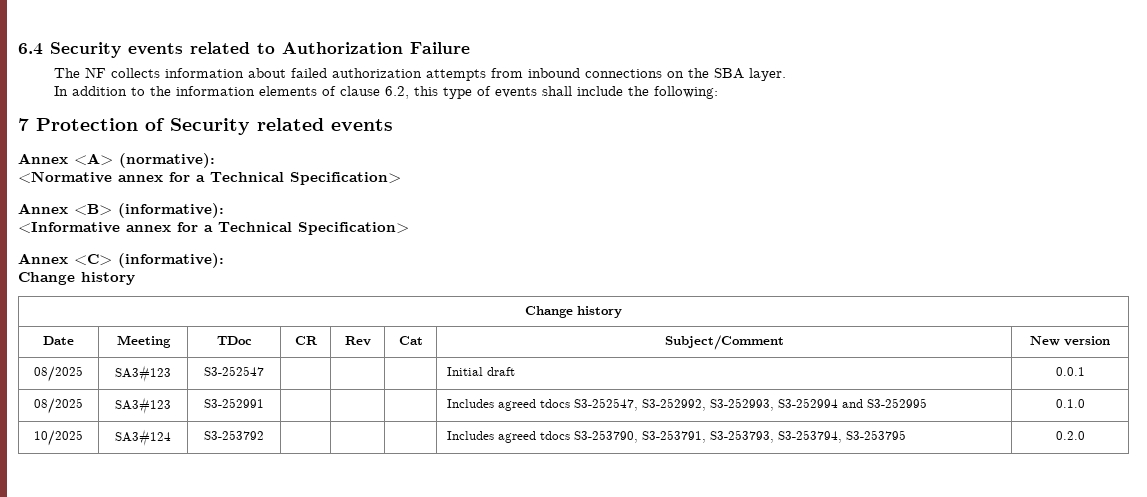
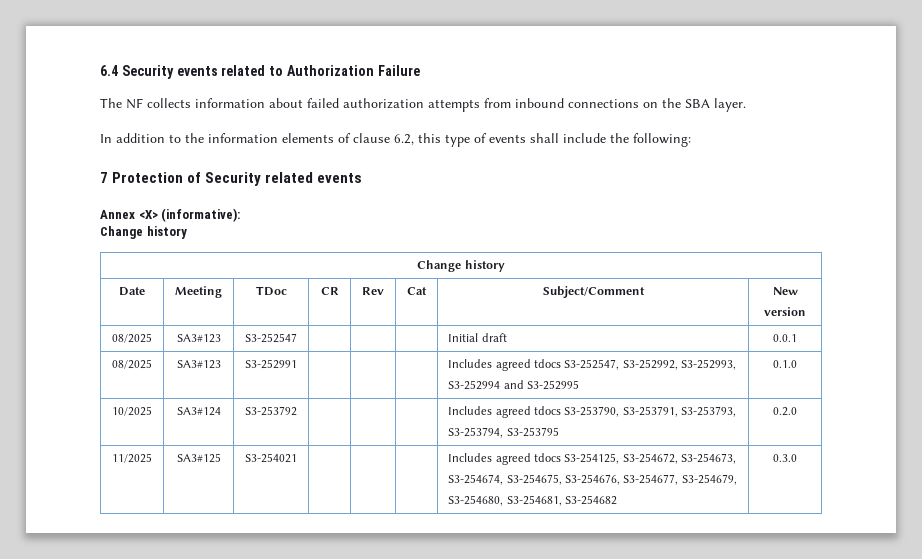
- Annex <A> (normative):
- <Normative annex for a Technical Specification>
- Annex <B> (informative):
- <Informative annex for a Technical Specification>
- Annex <C> (informative):
+ Annex <X> (informative):
+ 11/2025 | SA3#125 | S3-254021 | | | | Includes agreed tdocs S3-254125, S3-254672, S3-254673, S3-254674, S3-254675, S3-254676, S3-254677, S3-254679, S3-254680, S3-254681, S3-254682 | 0.3.0

